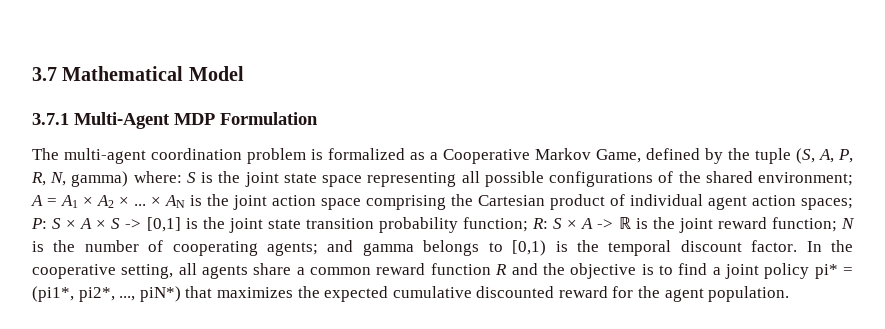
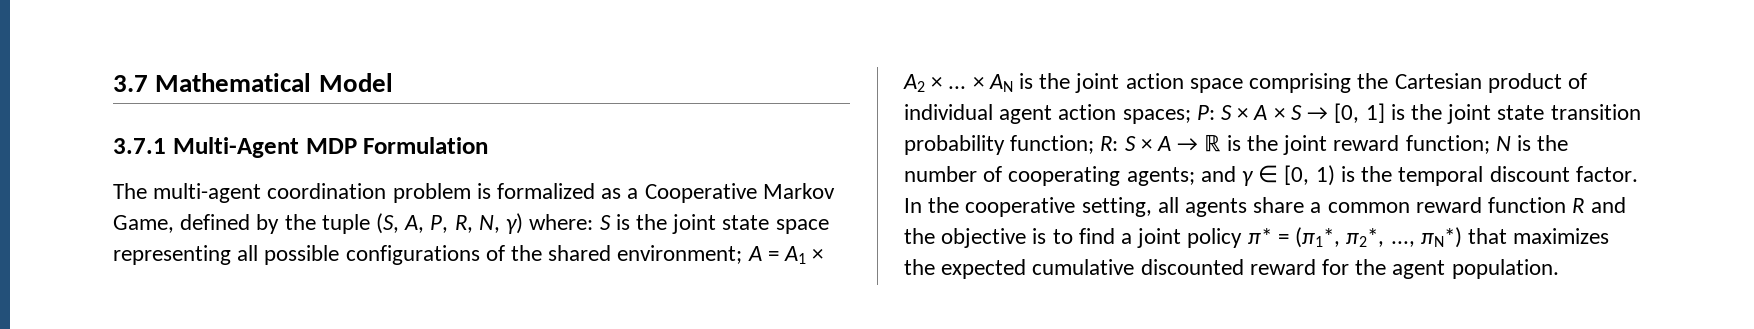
- The multi-agent coordination problem is formalized as a Cooperative Markov Game, defined by the tuple (S, A, P, R, N, gamma) where: S is the joint state space representing all possible configurations of the shared environment; A = A1 × A2 × ...
+ The multi-agent coordination problem is formalized as a Cooperative Markov Game, defined by the tuple (S, A, P, R, N, γ) where: S is the joint state space representing all possible configurations of the shared environment; A = A1 × A2 × ...
- × AN is the joint action space comprising the Cartesian product of individual agent action spaces; P: S × A × S -> [0,1] is the joint state transition probability function; R: S × A -> ℝ is the joint reward function; N is the number of cooperating agents; and gamma belongs to [0,1) is the temporal discount factor.
+ × AN is the joint action space comprising the Cartesian product of individual agent action spaces; P: S × A × S → [0, 1] is the joint state transition probability function; R: S × A → ℝ is the joint reward function; N is the number of cooperating agents; and γ ∈ [0, 1) is the temporal discount factor.
- In the cooperative setting, all agents share a common reward function R and the objective is to find a joint policy pi* = (pi1*, pi2*, ..., piN*) that maximizes the expected cumulative discounted reward for the agent population.
+ In the cooperative setting, all agents share a common reward function R and the objective is to find a joint policy π* = (π1*, π2*, ..., πN*) that maximizes the expected cumulative discounted reward for the agent population.

